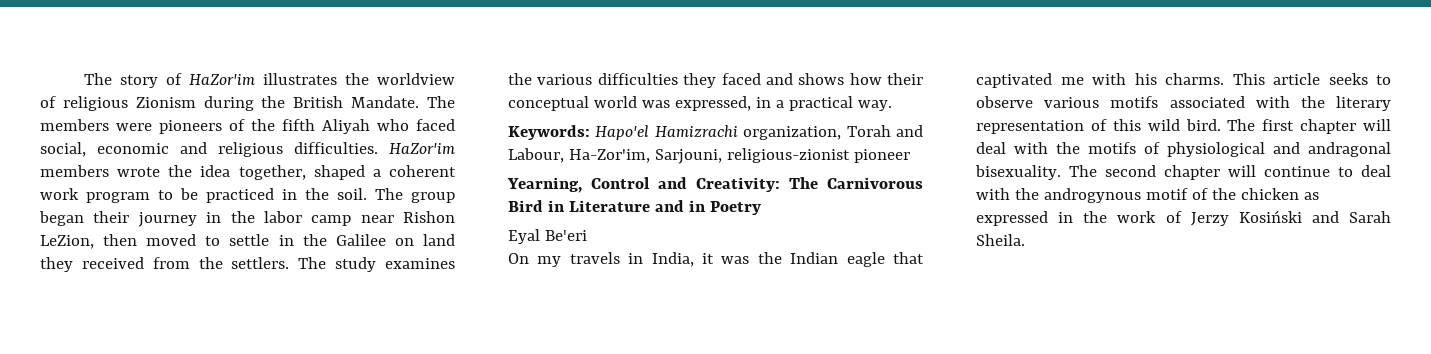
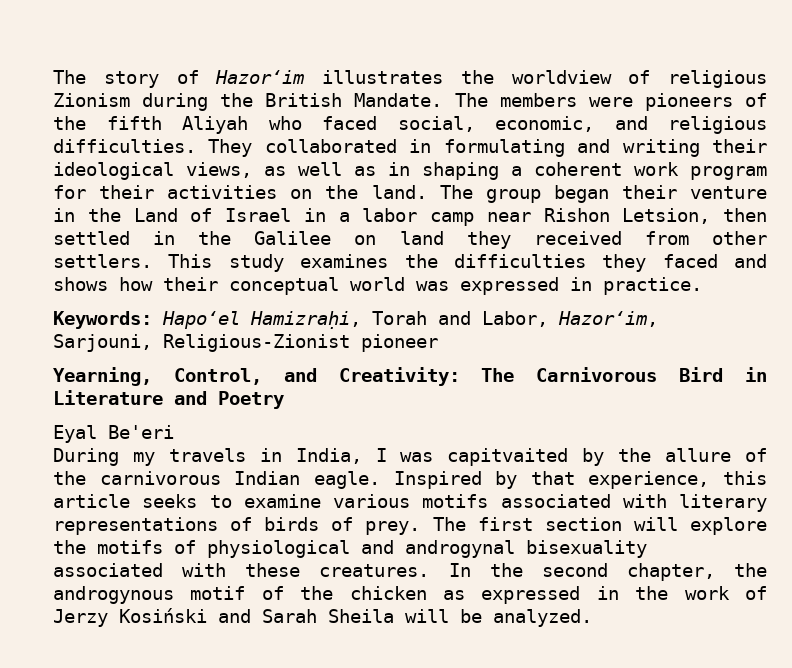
- The story of HaZor'im illustrates the worldview of religious Zionism during the British Mandate.
+ The story of Hazor‘im illustrates the worldview of religious Zionism during the British Mandate.
- The members were pioneers of the fifth Aliyah who faced social, economic and religious difficulties.
+ The members were pioneers of the fifth Aliyah who faced social, economic, and religious difficulties.
- HaZor'im members wrote the idea together, shaped a coherent work program to be practiced in the soil.
+ They collaborated in formulating and writing their ideological views, as well as in shaping a coherent work program for their activities on the land.
- The group began their journey in the labor camp near Rishon LeZion, then moved to settle in the Galilee on land they received from the settlers. The study examines the various difficulties they faced and shows how their conceptual world was expressed, in a practical way.
- Keywords: Hapo'el Hamizrachi organization, Torah and Labour, Ha-Zor'im, Sarjouni, religious-zionist pioneer
+ The group began their venture in the Land of Israel in a labor camp near Rishon Letsion, then settled in the Galilee on land they received from other settlers. This study examines the difficulties they faced and shows how their conceptual world was expressed in practice.
+ Keywords: Hapo‘el Hamizraḥi, Torah and Labor, Hazor‘im, Sarjouni, Religious-Zionist pioneer
- Yearning, Control and Creativity: The Carnivorous Bird in Literature and in Poetry
+ Yearning, Control, and Creativity: The Carnivorous Bird in Literature and Poetry
- On my travels in India, it was the Indian eagle that captivated me with his charms. This article seeks to observe various motifs associated with the literary representation of this wild bird. The first chapter will deal with the motifs of physiological and andragonal bisexuality. The second chapter will continue to deal with the androgynous motif of the chicken as expressed in the work of Jerzy Kosiński and Sarah Sheila.
+ During my travels in India, I was capitvaited by the allure of the carnivorous Indian eagle. Inspired by that experience, this article seeks to examine various motifs associated with literary representations of birds of prey. The first section will explore the motifs of physiological and androgynal bisexuality associated with these creatures. In the second chapter, the androgynous motif of the chicken as expressed in the work of Jerzy Kosiński and Sarah Sheila will be analyzed.

